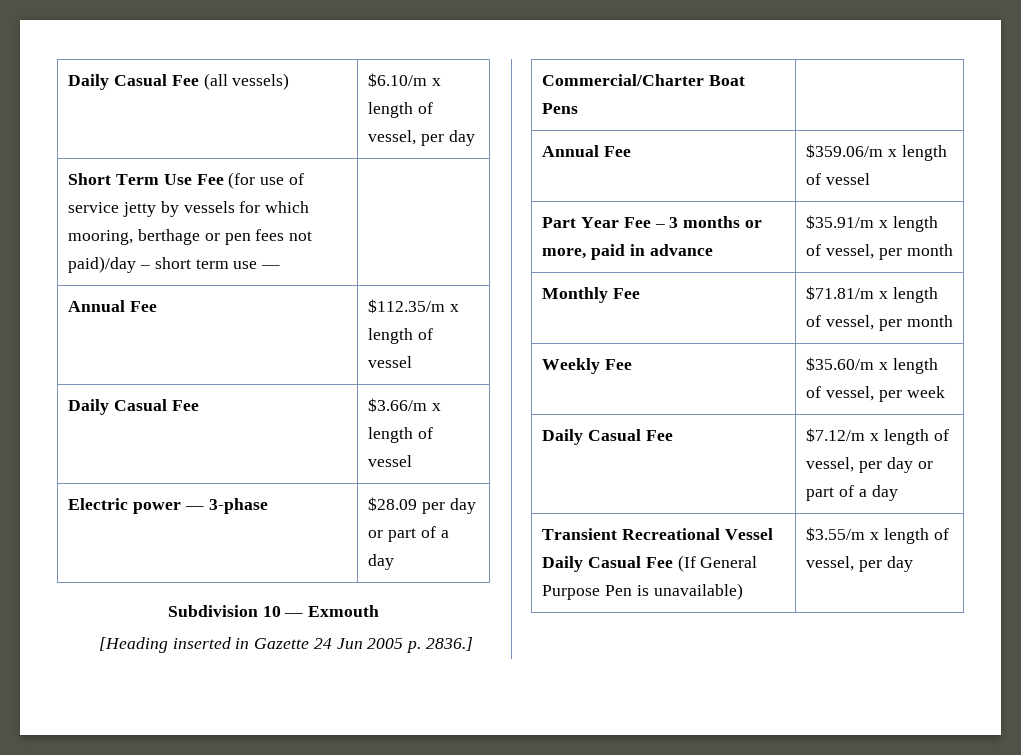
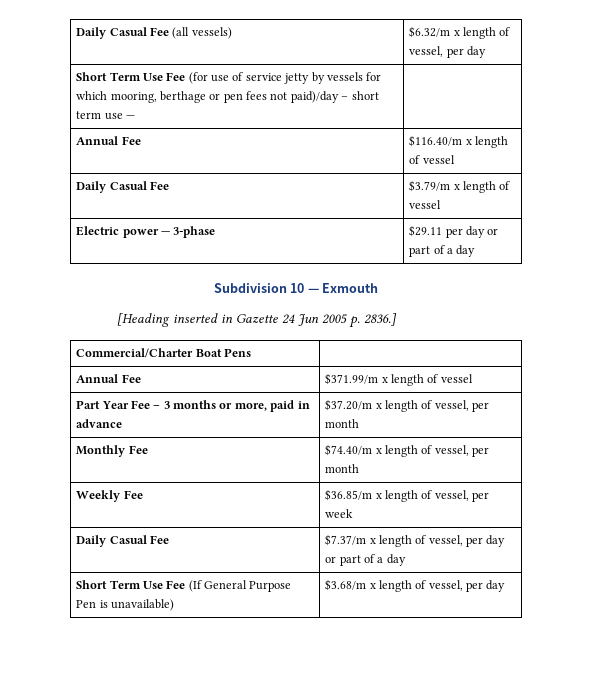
- Daily Casual Fee (all vessels) | $6.10/m x length of vessel, per day
+ Daily Casual Fee (all vessels) | $6.32/m x length of vessel, per day
- Annual Fee | $112.35/m x length of vessel
+ Annual Fee | $116.40/m x length of vessel
- Daily Casual Fee | $3.66/m x length of vessel
+ Daily Casual Fee | $3.79/m x length of vessel
- Electric power — 3-phase | $28.09 per day or part of a day
+ Electric power — 3-phase | $29.11 per day or part of a day
- Annual Fee | $359.06/m x length of vessel
+ Annual Fee | $371.99/m x length of vessel
- Part Year Fee – 3 months or more, paid in advance | $35.91/m x length of vessel, per month
+ Part Year Fee – 3 months or more, paid in advance | $37.20/m x length of vessel, per month
- Monthly Fee | $71.81/m x length of vessel, per month
+ Monthly Fee | $74.40/m x length of vessel, per month
- Weekly Fee | $35.60/m x length of vessel, per week
+ Weekly Fee | $36.85/m x length of vessel, per week
- Daily Casual Fee | $7.12/m x length of vessel, per day or part of a day
+ Daily Casual Fee | $7.37/m x length of vessel, per day or part of a day
- Transient Recreational Vessel Daily Casual Fee (If General Purpose Pen is unavailable) | $3.55/m x length of vessel, per day
+ Short Term Use Fee (If General Purpose Pen is unavailable) | $3.68/m x length of vessel, per day

